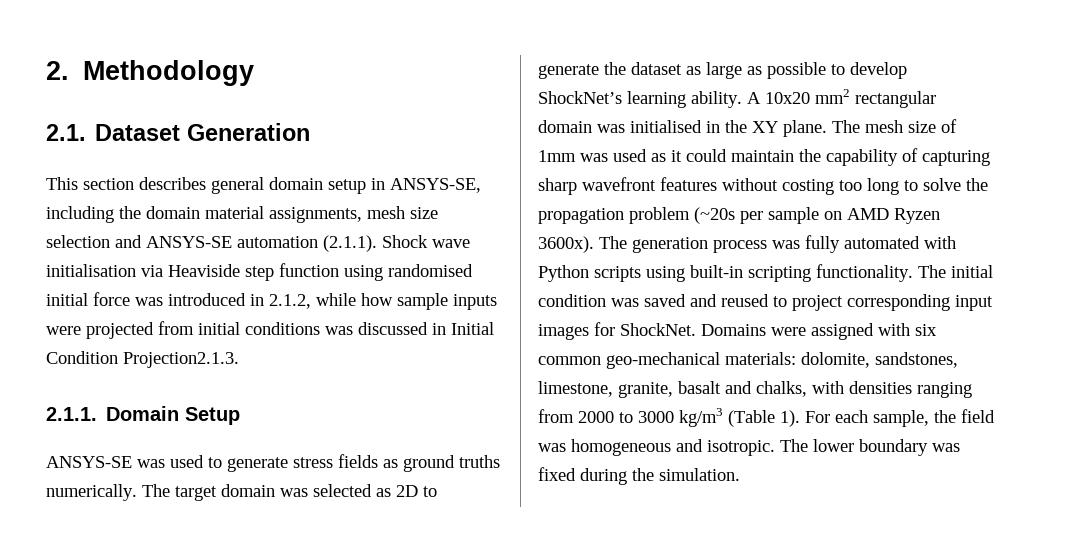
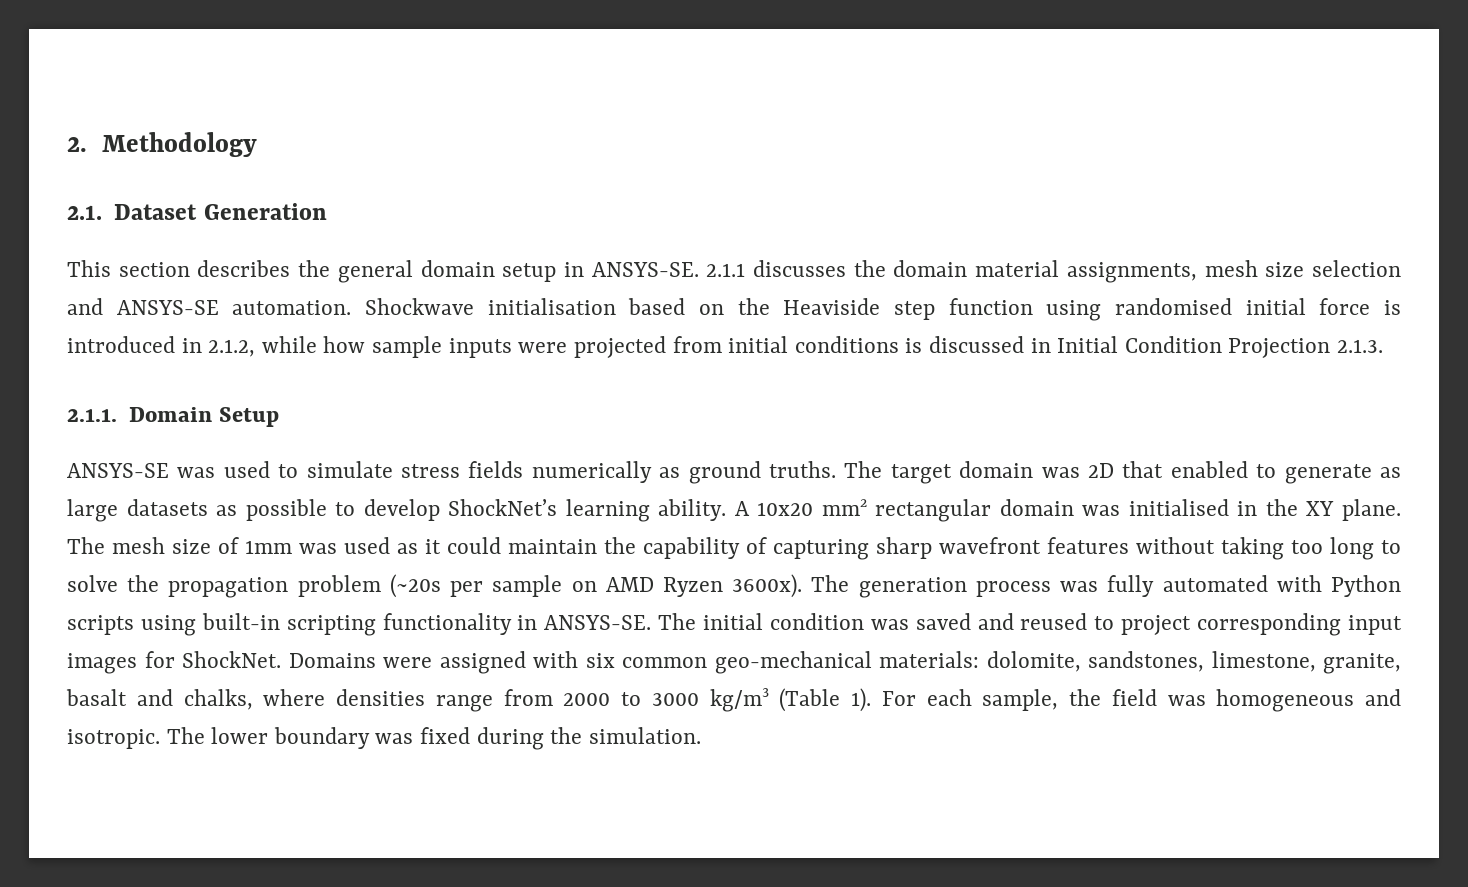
- This section describes general domain setup in ANSYS-SE, including the domain material assignments, mesh size selection and ANSYS-SE automation (2.1.1). Shock wave initialisation via Heaviside step function using randomised initial force was introduced in 2.1.2, while how sample inputs were projected from initial conditions was discussed in Initial Condition Projection2.1.3.
+ This section describes the general domain setup in ANSYS-SE. 2.1.1 discusses the domain material assignments, mesh size selection and ANSYS-SE automation. Shockwave initialisation based on the Heaviside step function using randomised initial force is introduced in 2.1.2, while how sample inputs were projected from initial conditions is discussed in Initial Condition Projection 2.1.3.
- ANSYS-SE was used to generate stress fields as ground truths numerically.
+ ANSYS-SE was used to simulate stress fields numerically as ground truths.
- The target domain was selected as 2D to generate the dataset as large as possible to develop ShockNet’s learning ability.
+ The target domain was 2D that enabled to generate as large datasets as possible to develop ShockNet’s learning ability.
- The mesh size of 1mm was used as it could maintain the capability of capturing sharp wavefront features without costing too long to solve the propagation problem (~20s per sample on AMD Ryzen 3600x).
+ The mesh size of 1mm was used as it could maintain the capability of capturing sharp wavefront features without taking too long to solve the propagation problem (~20s per sample on AMD Ryzen 3600x).
- The generation process was fully automated with Python scripts using built-in scripting functionality.
+ The generation process was fully automated with Python scripts using built-in scripting functionality in ANSYS-SE.
- Domains were assigned with six common geo-mechanical materials: dolomite, sandstones, limestone, granite, basalt and chalks, with densities ranging from 2000 to 3000 kg/m3 (Table 1).
+ Domains were assigned with six common geo-mechanical materials: dolomite, sandstones, limestone, granite, basalt and chalks, where densities range from 2000 to 3000 kg/m3 (Table 1).

